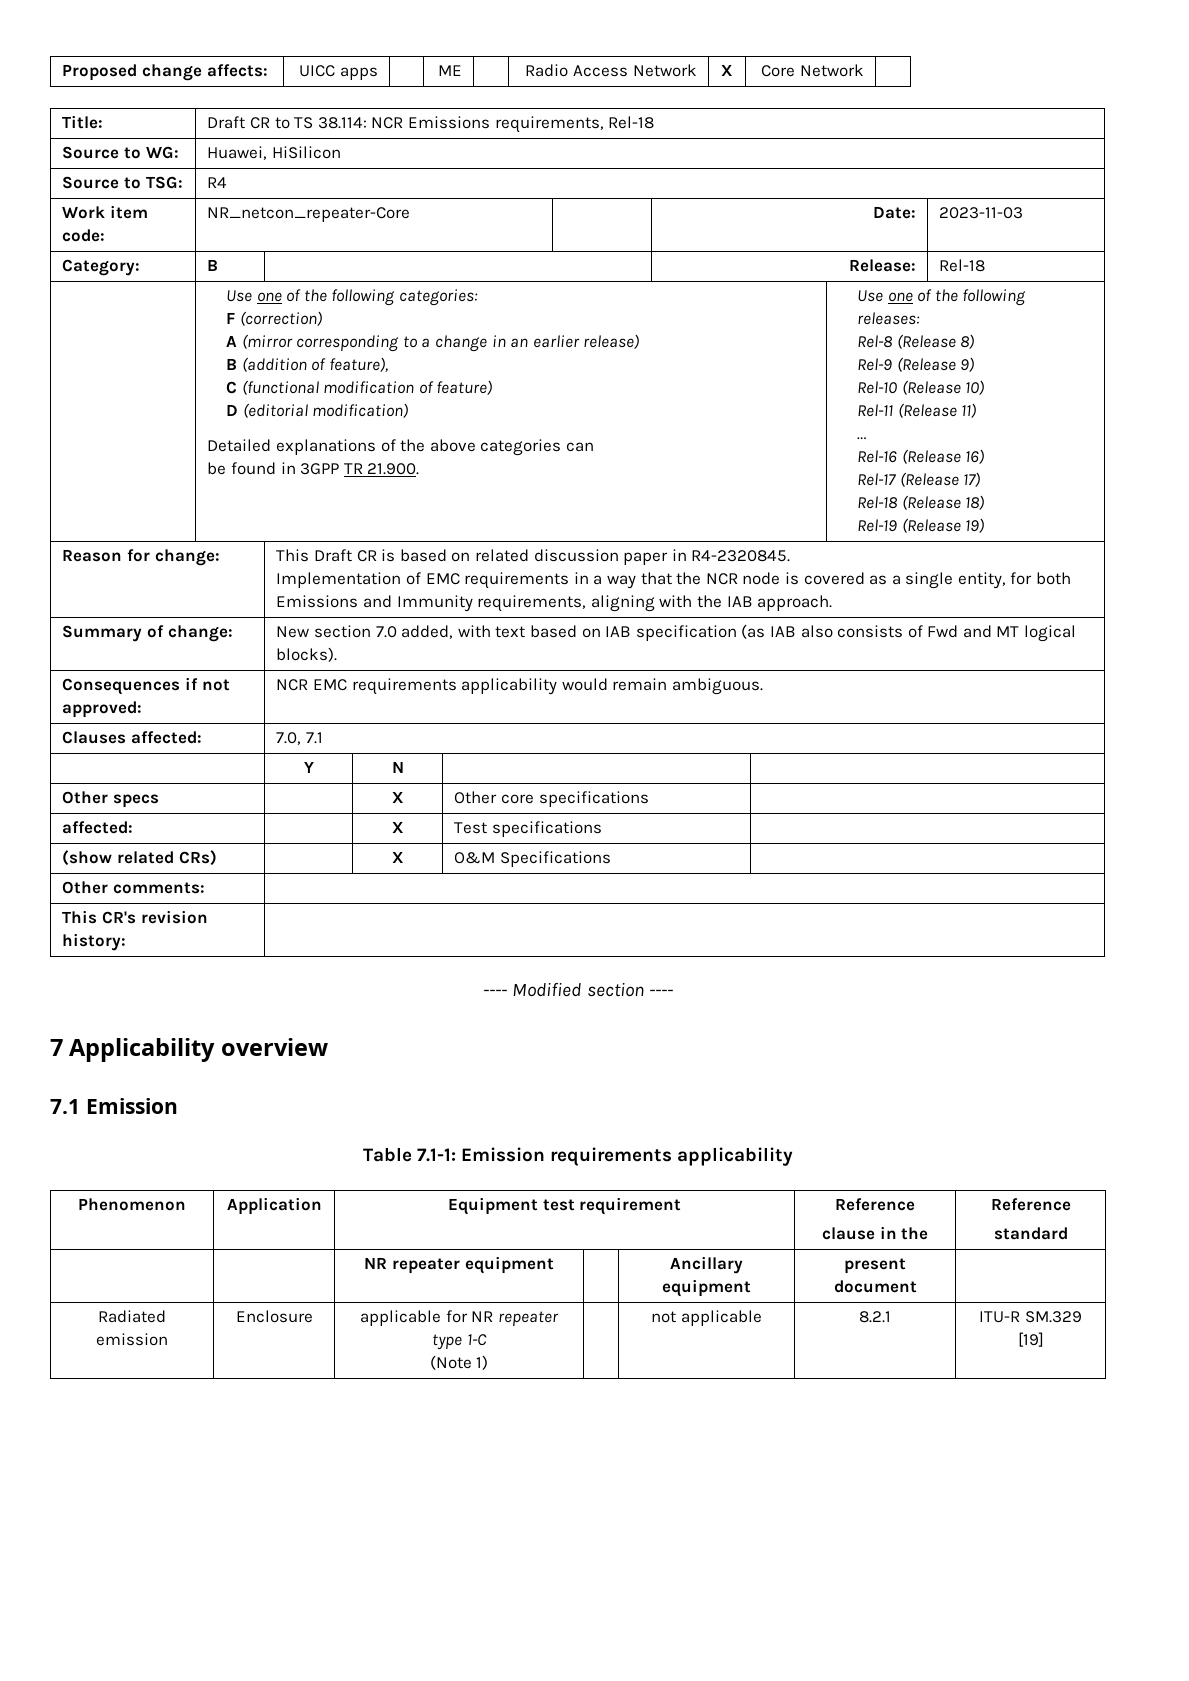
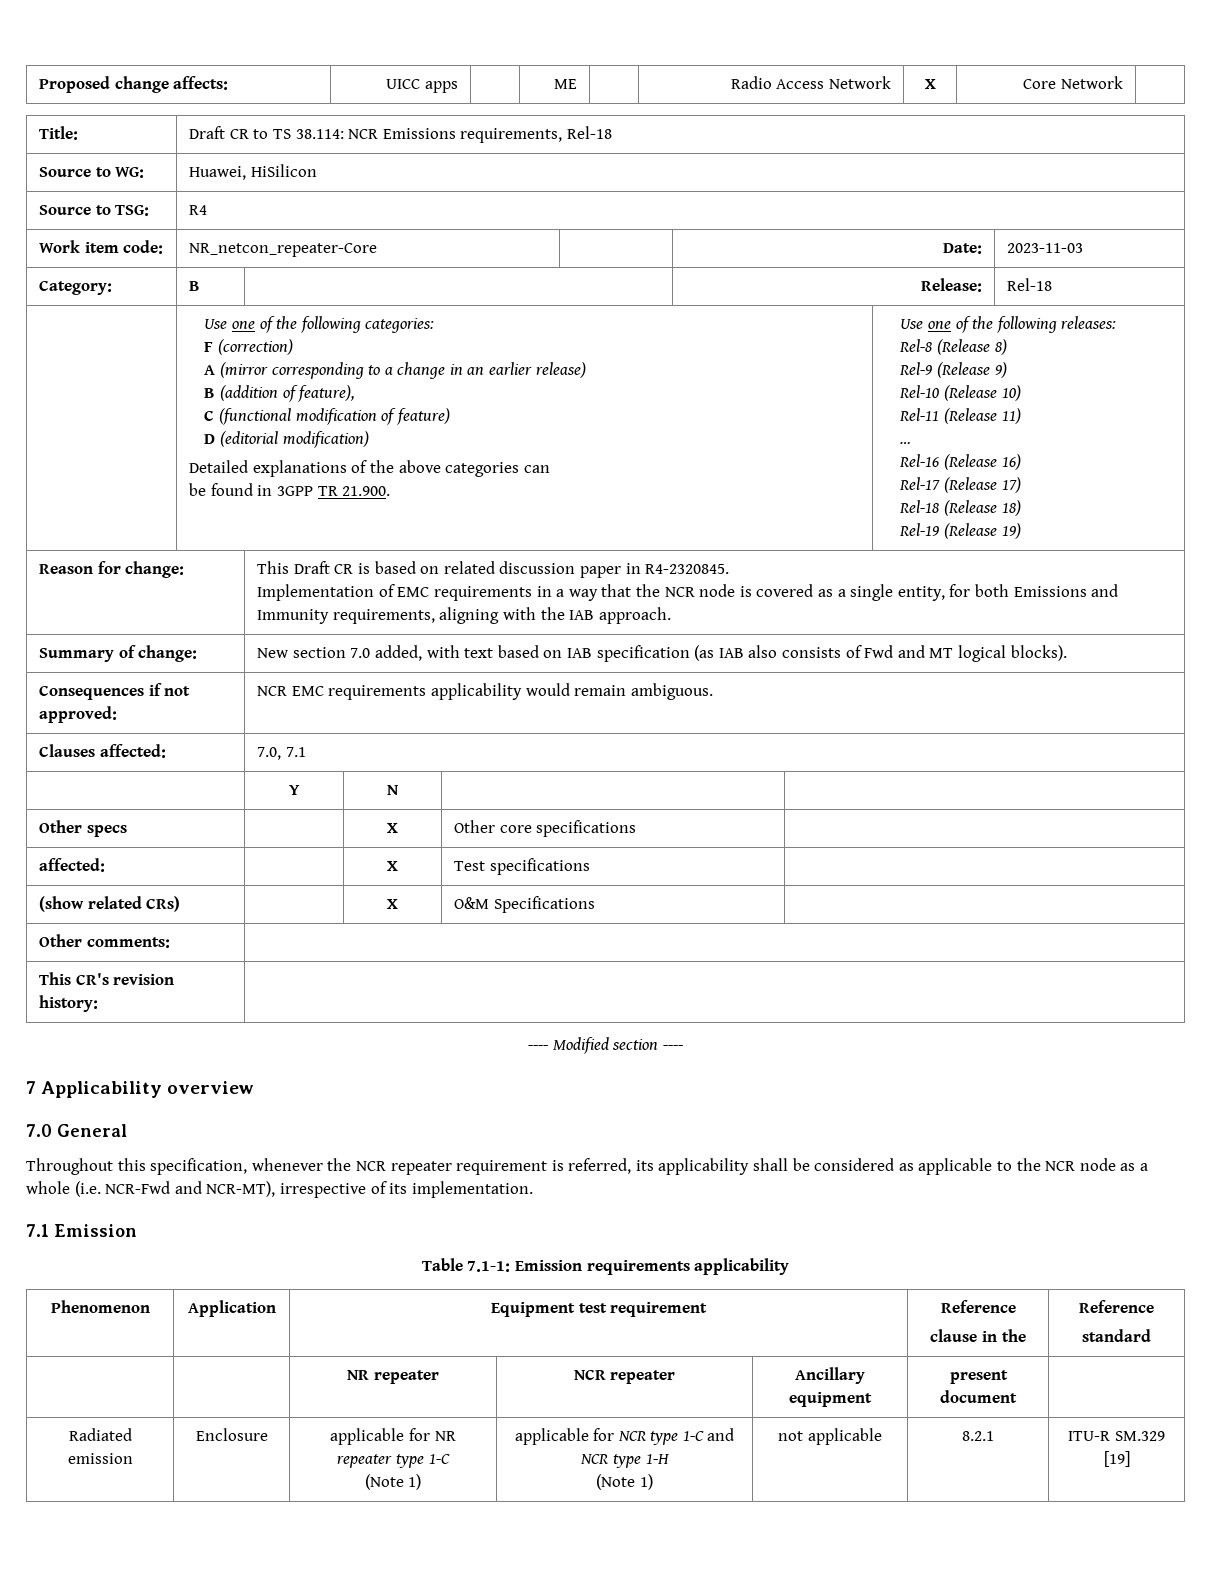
+ 7.0 General
+ Throughout this specification, whenever the NCR repeater requirement is referred, its applicability shall be considered as applicable to the NCR node as a whole (i.e. NCR-Fwd and NCR-MT), irrespective of its implementation.
- | | NR repeater equipment | | Ancillary equipment | present document |
+ | | NR repeater | NCR repeater | Ancillary equipment | present document |
  Radiated emission | Enclosure | applicable for NR repeater type 1-C
- (Note 1) | | not applicable | 8.2.1 | ITU-R SM.329 [19]
+ (Note 1) | applicable for NCR type 1-C and NCR type 1-H
+ (Note 1) | not applicable | 8.2.1 | ITU-R SM.329 [19]

